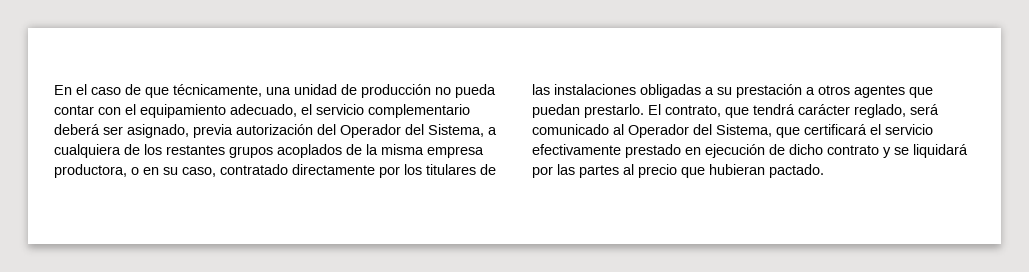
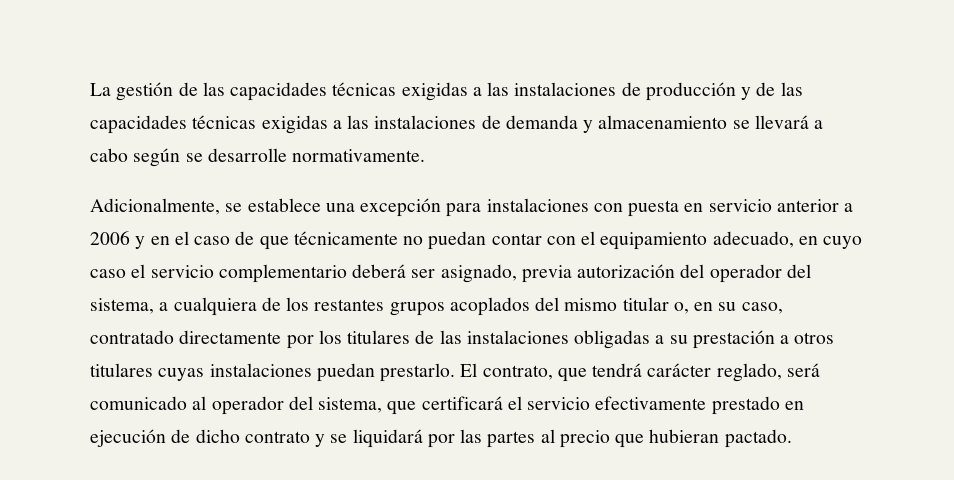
- En el caso de que técnicamente, una unidad de producción no pueda contar con el equipamiento adecuado, el servicio complementario deberá ser asignado, previa autorización del Operador del Sistema, a cualquiera de los restantes grupos acoplados de la misma empresa productora, o en su caso, contratado directamente por los titulares de las instalaciones obligadas a su prestación a otros agentes que puedan prestarlo.
+ La gestión de las capacidades técnicas exigidas a las instalaciones de producción y de las capacidades técnicas exigidas a las instalaciones de demanda y almacenamiento se llevará a cabo según se desarrolle normativamente.
+ Adicionalmente, se establece una excepción para instalaciones con puesta en servicio anterior a 2006 y en el caso de que técnicamente no puedan contar con el equipamiento adecuado, en cuyo caso el servicio complementario deberá ser asignado, previa autorización del operador del sistema, a cualquiera de los restantes grupos acoplados del mismo titular o, en su caso, contratado directamente por los titulares de las instalaciones obligadas a su prestación a otros titulares cuyas instalaciones puedan prestarlo.
- El contrato, que tendrá carácter reglado, será comunicado al Operador del Sistema, que certificará el servicio efectivamente prestado en ejecución de dicho contrato y se liquidará por las partes al precio que hubieran pactado.
+ El contrato, que tendrá carácter reglado, será comunicado al operador del sistema, que certificará el servicio efectivamente prestado en ejecución de dicho contrato y se liquidará por las partes al precio que hubieran pactado.

